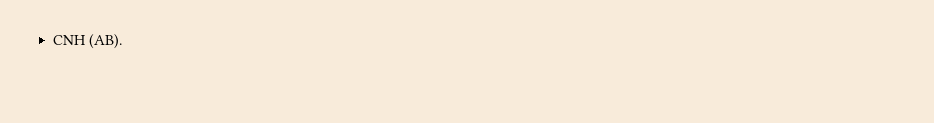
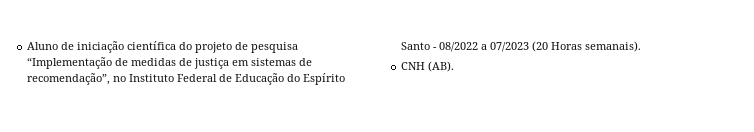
+ Aluno de iniciação científica do projeto de pesquisa “Implementação de medidas de justiça em sistemas de recomendação”, no Instituto Federal de Educação do Espírito Santo - 08/2022 a 07/2023 (20 Horas semanais).

